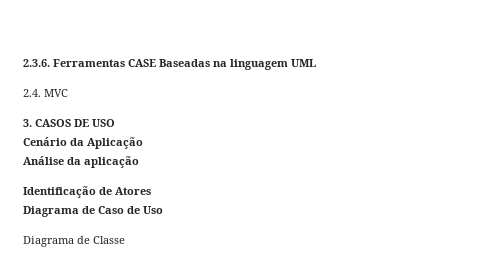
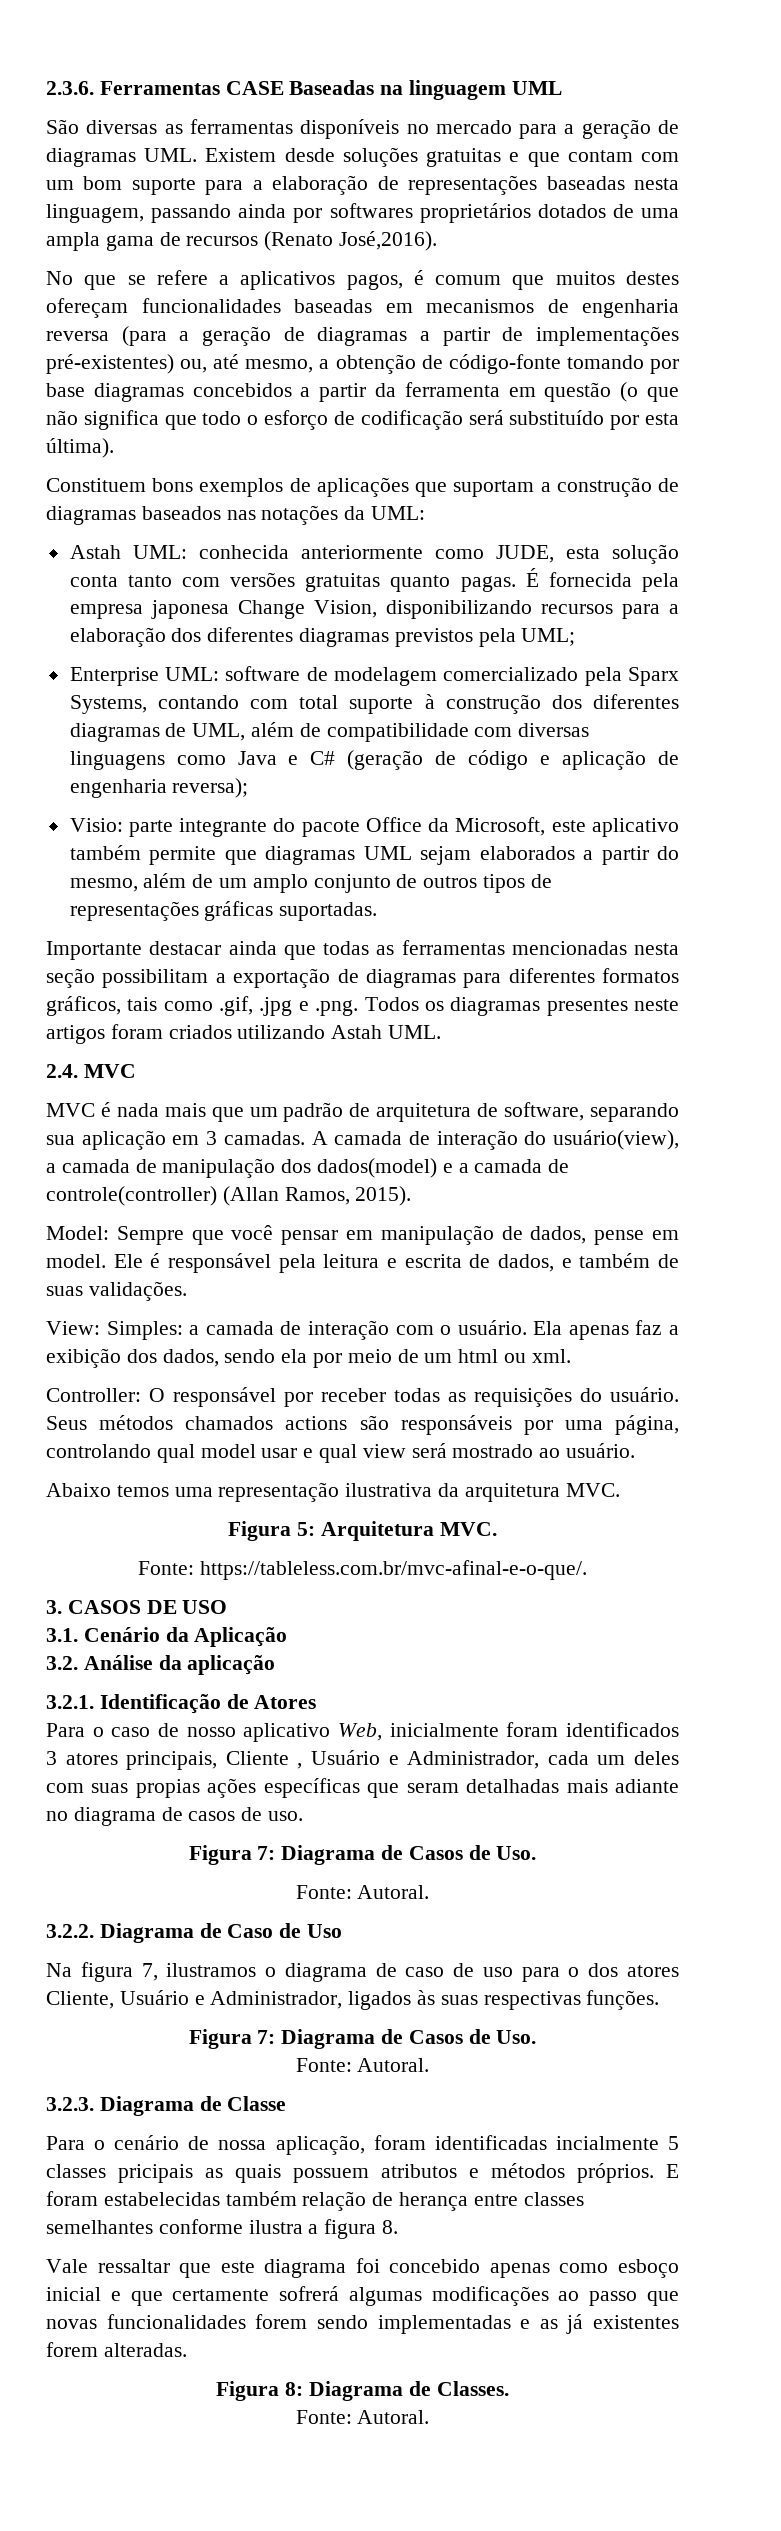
+ São diversas as ferramentas disponíveis no mercado para a geração de diagramas UML. Existem desde soluções gratuitas e que contam com um bom suporte para a elaboração de representações baseadas nesta linguagem, passando ainda por softwares proprietários dotados de uma ampla gama de recursos (Renato José,2016).
+ No que se refere a aplicativos pagos, é comum que muitos destes ofereçam funcionalidades baseadas em mecanismos de engenharia reversa (para a geração de diagramas a partir de implementações pré-existentes) ou, até mesmo, a obtenção de código-fonte tomando por base diagramas concebidos a partir da ferramenta em questão (o que não significa que todo o esforço de codificação será substituído por esta última).
+ Constituem bons exemplos de aplicações que suportam a construção de diagramas baseados nas notações da UML:
+ Astah UML: conhecida anteriormente como JUDE, esta solução conta tanto com versões gratuitas quanto pagas. É fornecida pela empresa japonesa Change Vision, disponibilizando recursos para a elaboração dos diferentes diagramas previstos pela UML;
+ Enterprise UML: software de modelagem comercializado pela Sparx Systems, contando com total suporte à construção dos diferentes diagramas de UML, além de compatibilidade com diversas linguagens como Java e C# (geração de código e aplicação de engenharia reversa);
+ Visio: parte integrante do pacote Office da Microsoft, este aplicativo também permite que diagramas UML sejam elaborados a partir do mesmo, além de um amplo conjunto de outros tipos de representações gráficas suportadas.
+ Importante destacar ainda que todas as ferramentas mencionadas nesta seção possibilitam a exportação de diagramas para diferentes formatos gráficos, tais como .gif, .jpg e .png. Todos os diagramas presentes neste artigos foram criados utilizando Astah UML.
  2.4. MVC
+ MVC é nada mais que um padrão de arquitetura de software, separando sua aplicação em 3 camadas. A camada de interação do usuário(view), a camada de manipulação dos dados(model) e a camada de controle(controller) (Allan Ramos, 2015).
+ Model: Sempre que você pensar em manipulação de dados, pense em model. Ele é responsável pela leitura e escrita de dados, e também de suas validações.
+ View: Simples: a camada de interação com o usuário. Ela apenas faz a exibição dos dados, sendo ela por meio de um html ou xml.
+ Controller: O responsável por receber todas as requisições do usuário. Seus métodos chamados actions são responsáveis por uma página, controlando qual model usar e qual view será mostrado ao usuário.
+ Abaixo temos uma representação ilustrativa da arquitetura MVC.
+ Figura 5: Arquitetura MVC.
+ Fonte: https://tableless.com.br/mvc-afinal-e-o-que/.
- Cenário da Aplicação
+ 3.1. Cenário da Aplicação
- Análise da aplicação
+ 3.2. Análise da aplicação
- Identificação de Atores
+ 3.2.1. Identificação de Atores
- Diagrama de Caso de Uso
+ Para o caso de nosso aplicativo Web, inicialmente foram identificados 3 atores principais, Cliente , Usuário e Administrador, cada um deles com suas propias ações específicas que seram detalhadas mais adiante no diagrama de casos de uso.
+ Figura 7: Diagrama de Casos de Uso.
+ Fonte: Autoral.
+ 3.2.2. Diagrama de Caso de Uso
- Diagrama de Classe
+ Na figura 7, ilustramos o diagrama de caso de uso para o dos atores Cliente, Usuário e Administrador, ligados às suas respectivas funções.
+ Figura 7: Diagrama de Casos de Uso.
+ Fonte: Autoral.
+ 3.2.3. Diagrama de Classe
+ Para o cenário de nossa aplicação, foram identificadas incialmente 5 classes pricipais as quais possuem atributos e métodos próprios. E foram estabelecidas também relação de herança entre classes semelhantes conforme ilustra a figura 8.
+ Vale ressaltar que este diagrama foi concebido apenas como esboço inicial e que certamente sofrerá algumas modificações ao passo que novas funcionalidades forem sendo implementadas e as já existentes forem alteradas.
+ Figura 8: Diagrama de Classes.
+ Fonte: Autoral.

